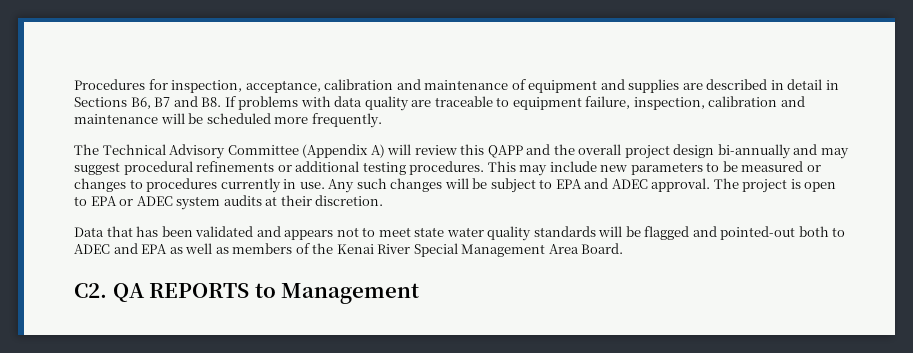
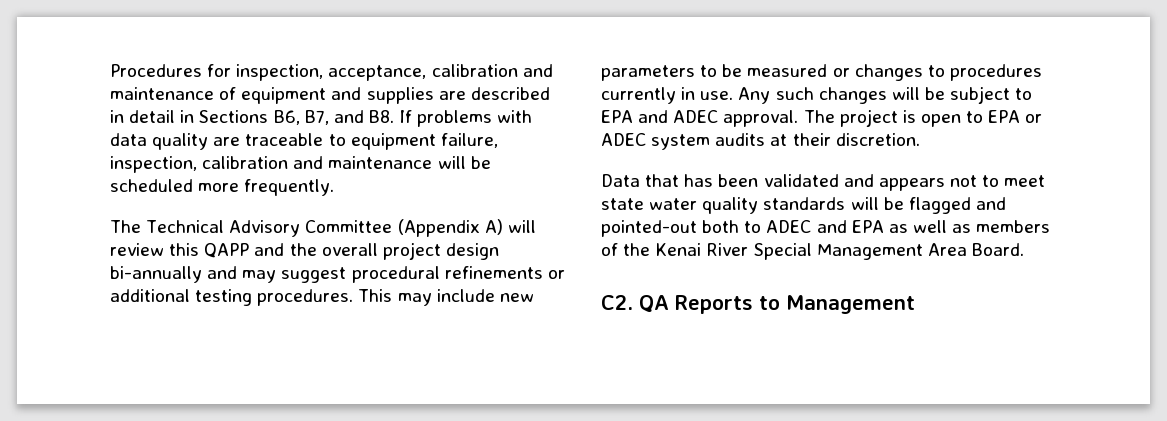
- Procedures for inspection, acceptance, calibration and maintenance of equipment and supplies are described in detail in Sections B6, B7 and B8. If problems with data quality are traceable to equipment failure, inspection, calibration and maintenance will be scheduled more frequently.
+ Procedures for inspection, acceptance, calibration and maintenance of equipment and supplies are described in detail in Sections B6, B7, and B8. If problems with data quality are traceable to equipment failure, inspection, calibration and maintenance will be scheduled more frequently.
- C2. QA REPORTS to Management
+ C2. QA Reports to Management

